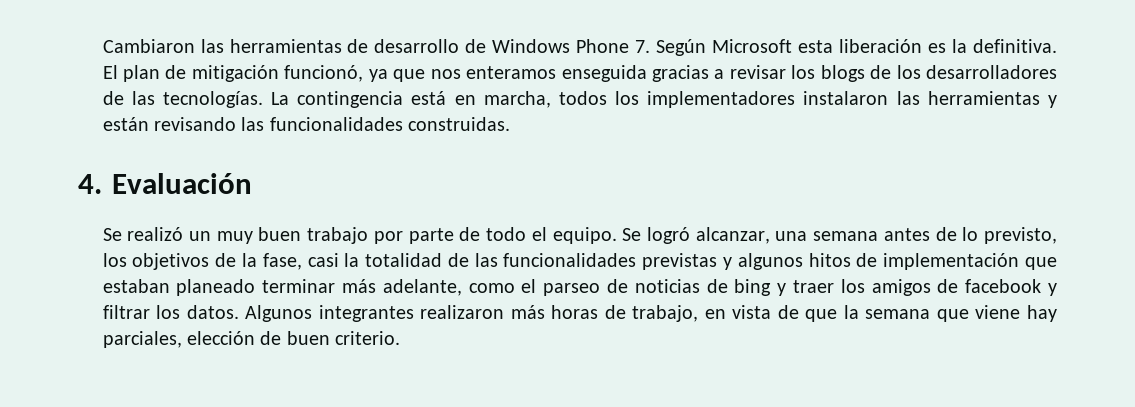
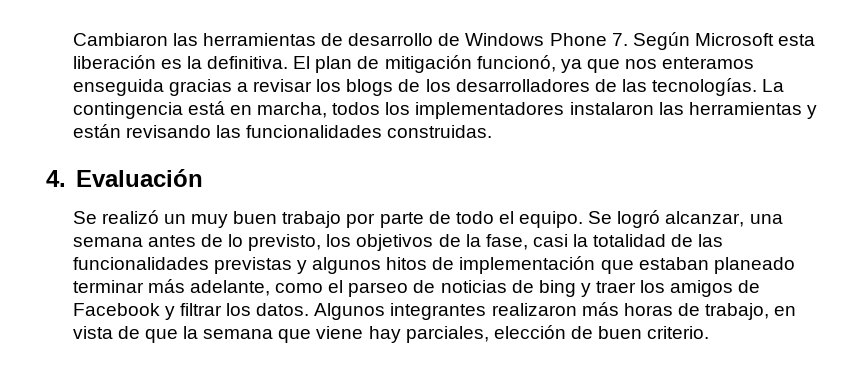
- Se logró alcanzar, una semana antes de lo previsto, los objetivos de la fase, casi la totalidad de las funcionalidades previstas y algunos hitos de implementación que estaban planeado terminar más adelante, como el parseo de noticias de bing y traer los amigos de facebook y filtrar los datos.
+ Se logró alcanzar, una semana antes de lo previsto, los objetivos de la fase, casi la totalidad de las funcionalidades previstas y algunos hitos de implementación que estaban planeado terminar más adelante, como el parseo de noticias de bing y traer los amigos de Facebook y filtrar los datos.

